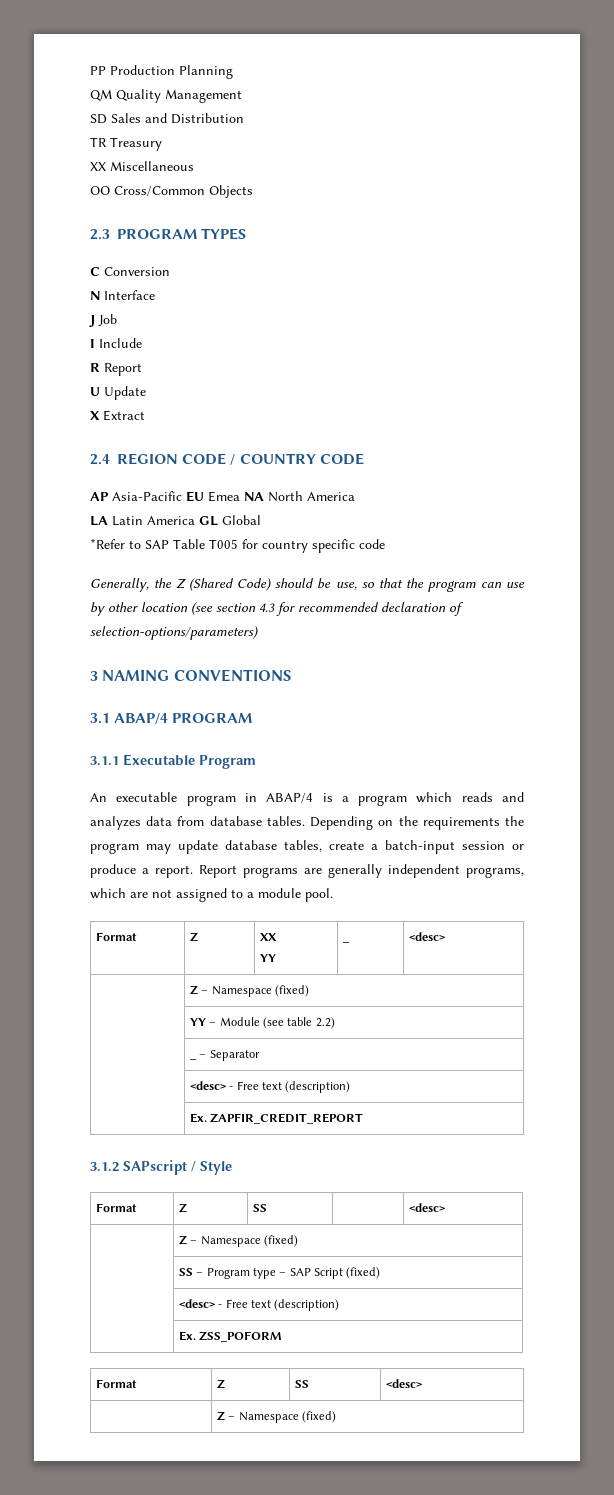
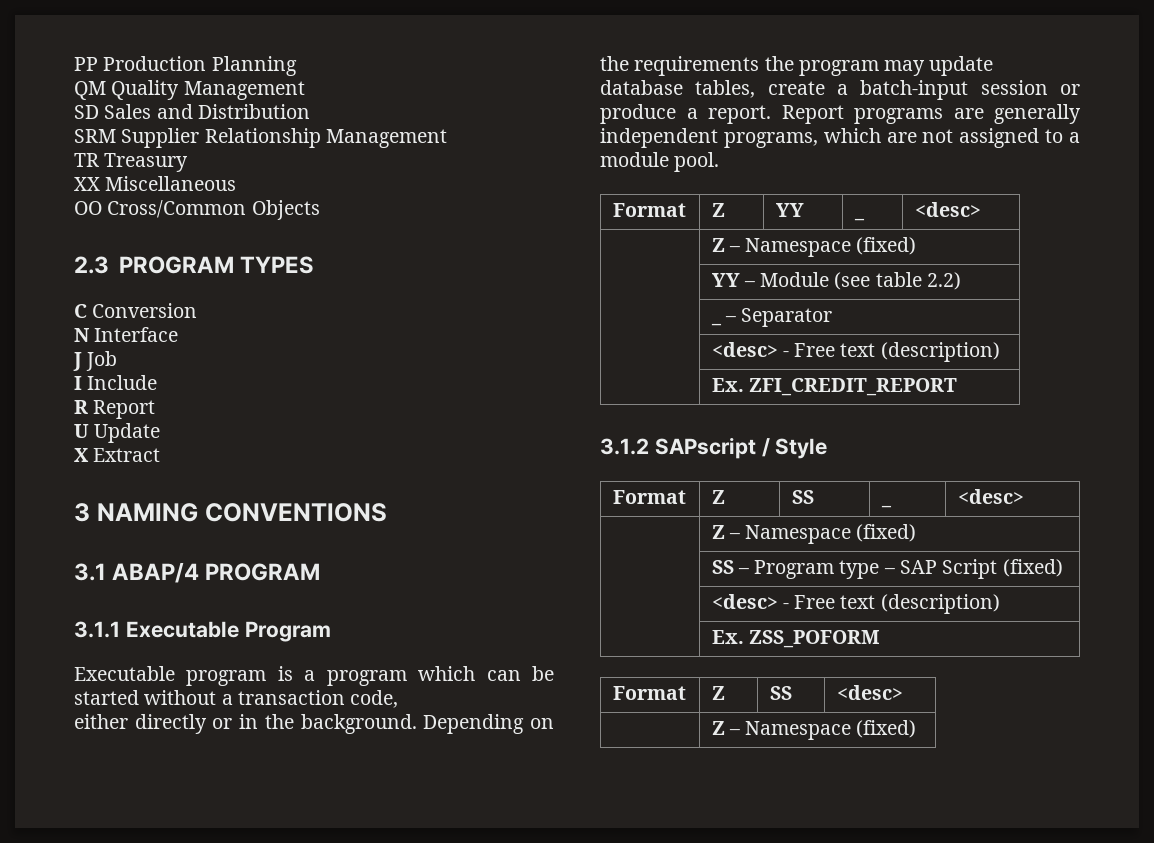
+ SRM Supplier Relationship Management
- 2.4 REGION CODE / COUNTRY CODE
- AP Asia-Pacific EU Emea NA North America
- LA Latin America GL Global
- *Refer to SAP Table T005 for country specific code
- Generally, the Z (Shared Code) should be use, so that the program can use by other location (see section 4.3 for recommended declaration of selection-options/parameters)
- An executable program in ABAP/4 is a program which reads and analyzes data from database tables.
+ Executable program is a program which can be started without a transaction code,
+ either directly or in the background.
- Format | Z | XX
- YY | _ | <desc>
+ Format | Z | YY | _ | <desc>
- | Ex. ZAPFIR_CREDIT_REPORT
+ | Ex. ZFI_CREDIT_REPORT
- Format | Z | SS | | <desc>
+ Format | Z | SS | _ | <desc>

